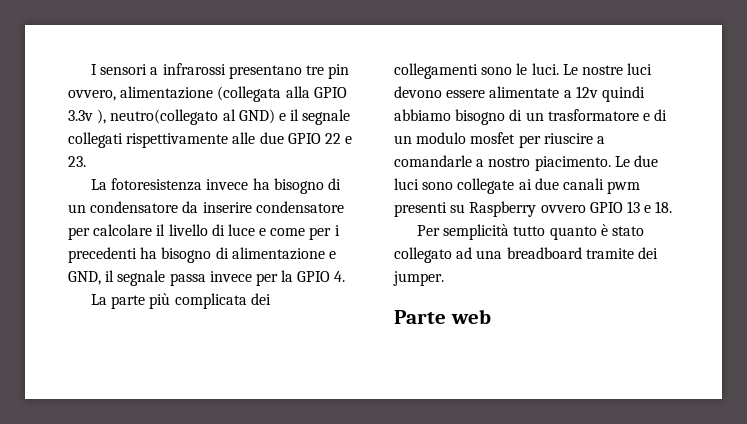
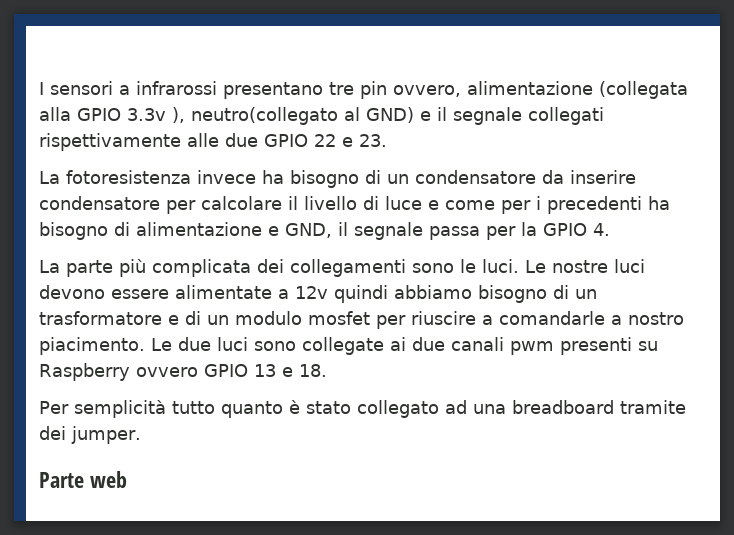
- La fotoresistenza invece ha bisogno di un condensatore da inserire condensatore per calcolare il livello di luce e come per i precedenti ha bisogno di alimentazione e GND, il segnale passa invece per la GPIO 4.
+ La fotoresistenza invece ha bisogno di un condensatore da inserire condensatore per calcolare il livello di luce e come per i precedenti ha bisogno di alimentazione e GND, il segnale passa per la GPIO 4.

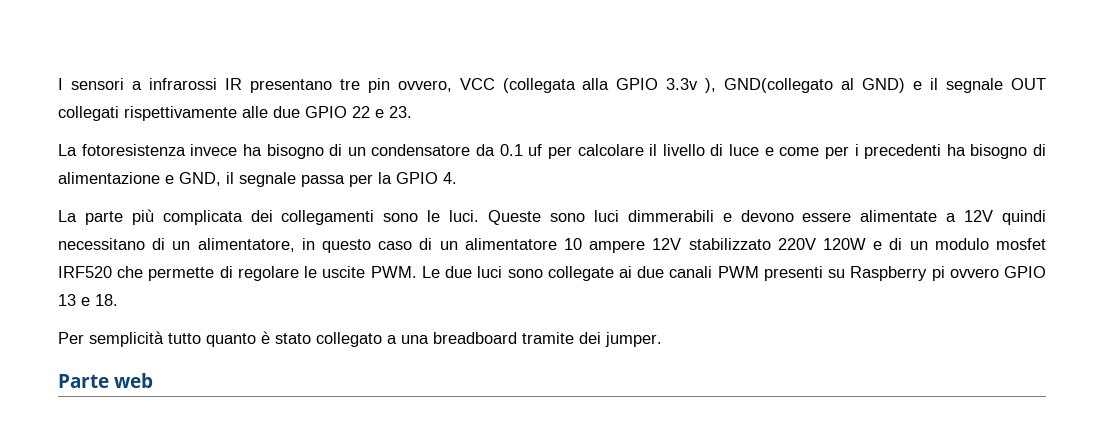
- I sensori a infrarossi presentano tre pin ovvero, alimentazione (collegata alla GPIO 3.3v ), neutro(collegato al GND) e il segnale collegati rispettivamente alle due GPIO 22 e 23.
+ I sensori a infrarossi IR presentano tre pin ovvero, VCC (collegata alla GPIO 3.3v ), GND(collegato al GND) e il segnale OUT collegati rispettivamente alle due GPIO 22 e 23.
- La fotoresistenza invece ha bisogno di un condensatore da inserire condensatore per calcolare il livello di luce e come per i precedenti ha bisogno di alimentazione e GND, il segnale passa per la GPIO 4.
+ La fotoresistenza invece ha bisogno di un condensatore da 0.1 uf per calcolare il livello di luce e come per i precedenti ha bisogno di alimentazione e GND, il segnale passa per la GPIO 4.
- Le nostre luci devono essere alimentate a 12v quindi abbiamo bisogno di un trasformatore e di un modulo mosfet per riuscire a comandarle a nostro piacimento. Le due luci sono collegate ai due canali pwm presenti su Raspberry ovvero GPIO 13 e 18.
+ Queste sono luci dimmerabili e devono essere alimentate a 12V quindi necessitano di un alimentatore, in questo caso di un alimentatore 10 ampere 12V stabilizzato 220V 120W e di un modulo mosfet IRF520 che permette di regolare le uscite PWM. Le due luci sono collegate ai due canali PWM presenti su Raspberry pi ovvero GPIO 13 e 18.
- Per semplicità tutto quanto è stato collegato ad una breadboard tramite dei jumper.
+ Per semplicità tutto quanto è stato collegato a una breadboard tramite dei jumper.

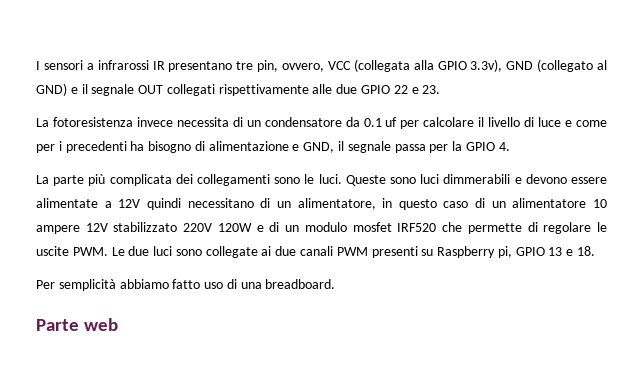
- I sensori a infrarossi IR presentano tre pin ovvero, VCC (collegata alla GPIO 3.3v ), GND(collegato al GND) e il segnale OUT collegati rispettivamente alle due GPIO 22 e 23.
+ I sensori a infrarossi IR presentano tre pin, ovvero, VCC (collegata alla GPIO 3.3v), GND (collegato al GND) e il segnale OUT collegati rispettivamente alle due GPIO 22 e 23.
- La fotoresistenza invece ha bisogno di un condensatore da 0.1 uf per calcolare il livello di luce e come per i precedenti ha bisogno di alimentazione e GND, il segnale passa per la GPIO 4.
+ La fotoresistenza invece necessita di un condensatore da 0.1 uf per calcolare il livello di luce e come per i precedenti ha bisogno di alimentazione e GND, il segnale passa per la GPIO 4.
- Queste sono luci dimmerabili e devono essere alimentate a 12V quindi necessitano di un alimentatore, in questo caso di un alimentatore 10 ampere 12V stabilizzato 220V 120W e di un modulo mosfet IRF520 che permette di regolare le uscite PWM. Le due luci sono collegate ai due canali PWM presenti su Raspberry pi ovvero GPIO 13 e 18.
+ Queste sono luci dimmerabili e devono essere alimentate a 12V quindi necessitano di un alimentatore, in questo caso di un alimentatore 10 ampere 12V stabilizzato 220V 120W e di un modulo mosfet IRF520 che permette di regolare le uscite PWM. Le due luci sono collegate ai due canali PWM presenti su Raspberry pi, GPIO 13 e 18.
- Per semplicità tutto quanto è stato collegato a una breadboard tramite dei jumper.
+ Per semplicità abbiamo fatto uso di una breadboard.

